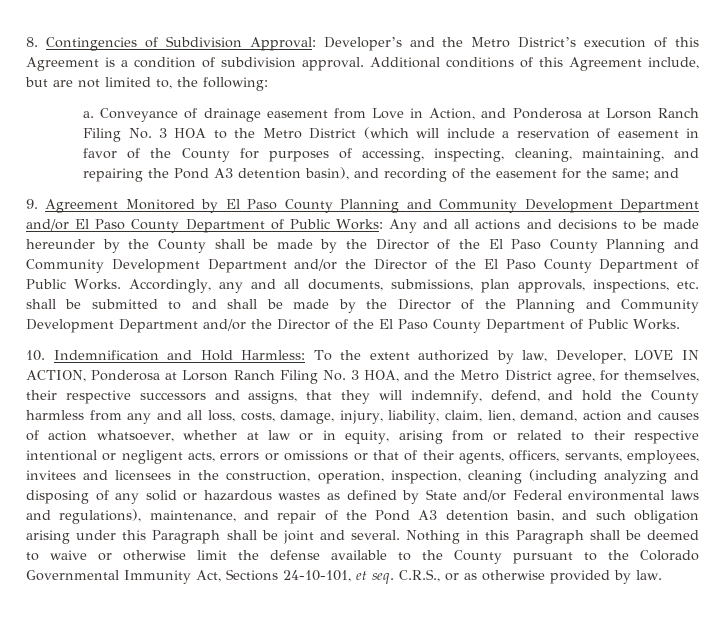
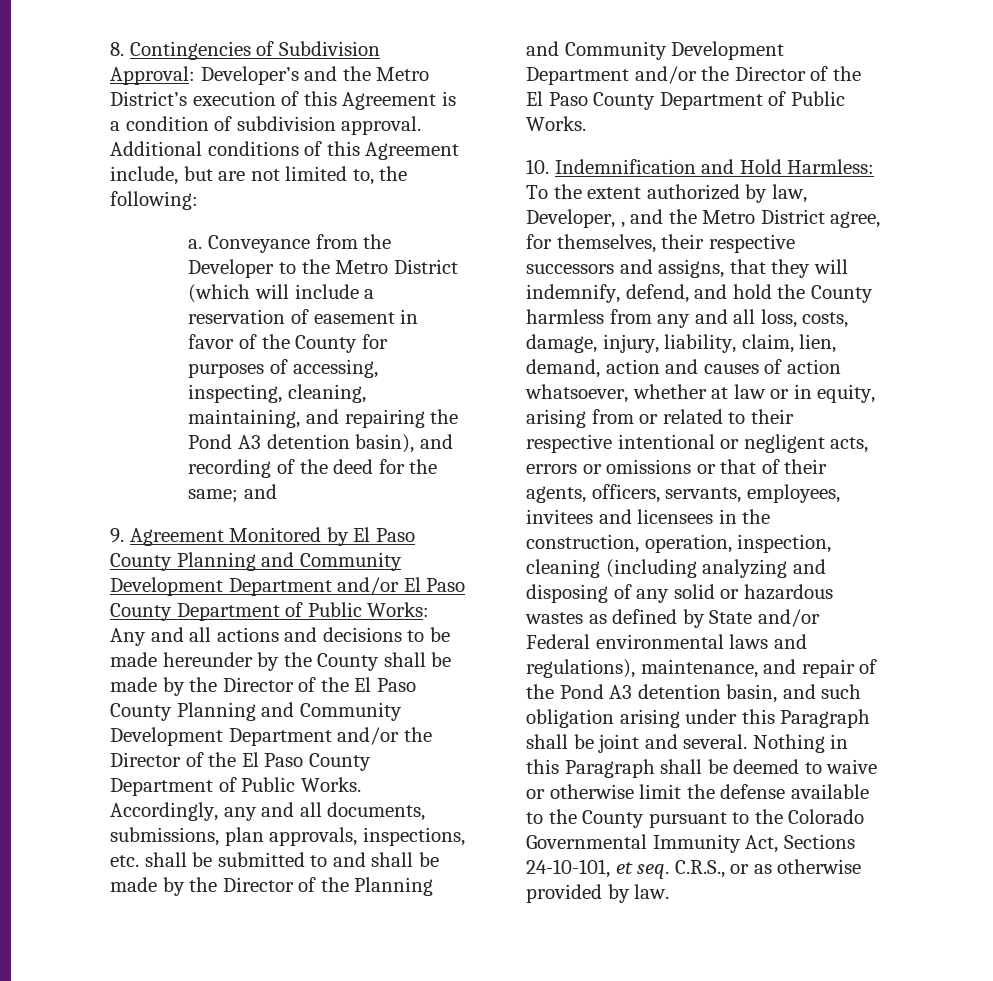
- Conveyance of drainage easement from Love in Action, and Ponderosa at Lorson Ranch Filing No. 3 HOA to the Metro District (which will include a reservation of easement in favor of the County for purposes of accessing, inspecting, cleaning, maintaining, and repairing the Pond A3 detention basin), and recording of the easement for the same; and
+ Conveyance from the Developer to the Metro District (which will include a reservation of easement in favor of the County for purposes of accessing, inspecting, cleaning, maintaining, and repairing the Pond A3 detention basin), and recording of the deed for the same; and
- To the extent authorized by law, Developer, LOVE IN ACTION, Ponderosa at Lorson Ranch Filing No. 3 HOA, and the Metro District agree, for themselves, their respective successors and assigns, that they will indemnify, defend, and hold the County harmless from any and all loss, costs, damage, injury, liability, claim, lien, demand, action and causes of action whatsoever, whether at law or in equity, arising from or related to their respective intentional or negligent acts, errors or omissions or that of their agents, officers, servants, employees, invitees and licensees in the construction, operation, inspection, cleaning (including analyzing and disposing of any solid or hazardous wastes as defined by State and/or Federal environmental laws and regulations), maintenance, and repair of the Pond A3 detention basin, and such obligation arising under this Paragraph shall be joint and several.
+ To the extent authorized by law, Developer, , and the Metro District agree, for themselves, their respective successors and assigns, that they will indemnify, defend, and hold the County harmless from any and all loss, costs, damage, injury, liability, claim, lien, demand, action and causes of action whatsoever, whether at law or in equity, arising from or related to their respective intentional or negligent acts, errors or omissions or that of their agents, officers, servants, employees, invitees and licensees in the construction, operation, inspection, cleaning (including analyzing and disposing of any solid or hazardous wastes as defined by State and/or Federal environmental laws and regulations), maintenance, and repair of the Pond A3 detention basin, and such obligation arising under this Paragraph shall be joint and several.

